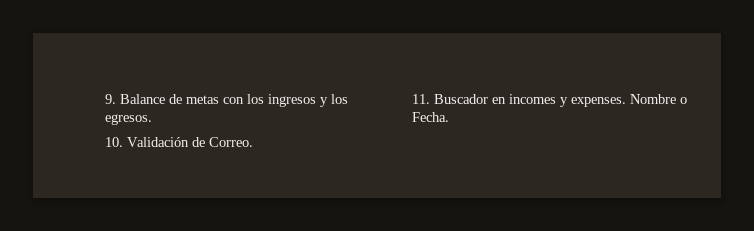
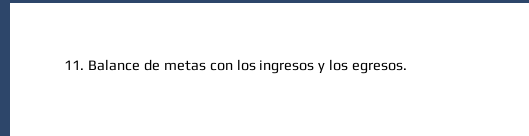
- 9. Balance de metas con los ingresos y los egresos.
+ 11. Balance de metas con los ingresos y los egresos.
- 10. Validación de Correo.
- 11. Buscador en incomes y expenses. Nombre o Fecha.

